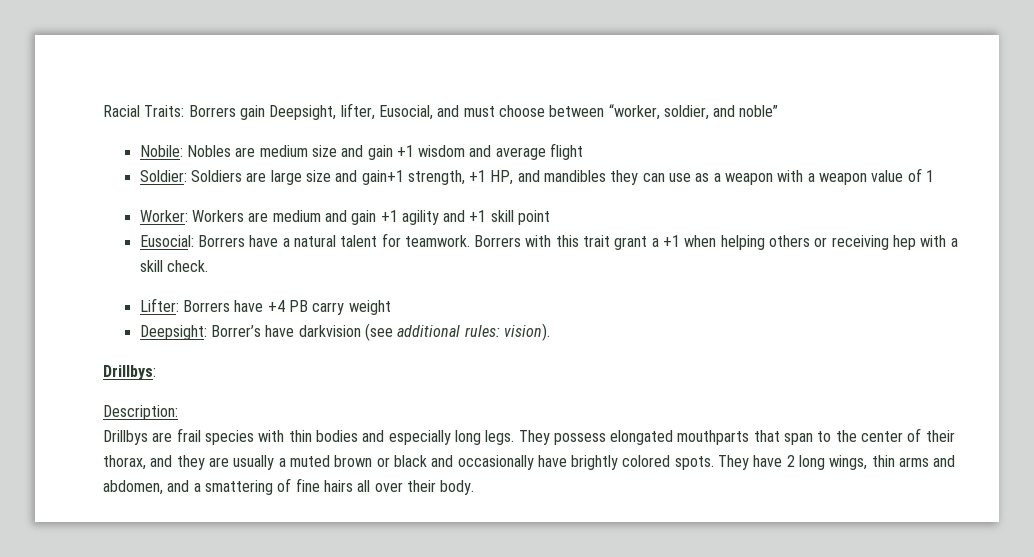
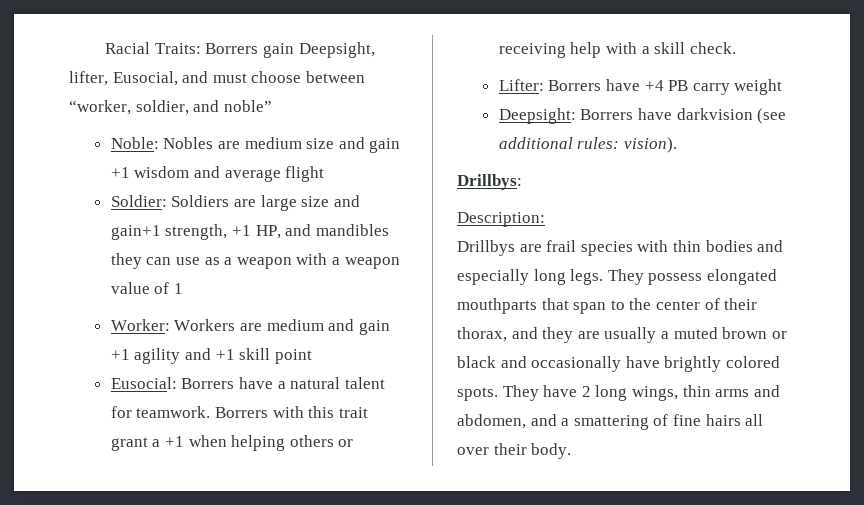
- Nobile: Nobles are medium size and gain +1 wisdom and average flight
+ Noble: Nobles are medium size and gain +1 wisdom and average flight
- Borrers with this trait grant a +1 when helping others or receiving hep with a skill check.
+ Borrers with this trait grant a +1 when helping others or receiving help with a skill check.
- Deepsight: Borrer’s have darkvision (see additional rules: vision).
+ Deepsight: Borrers have darkvision (see additional rules: vision).

